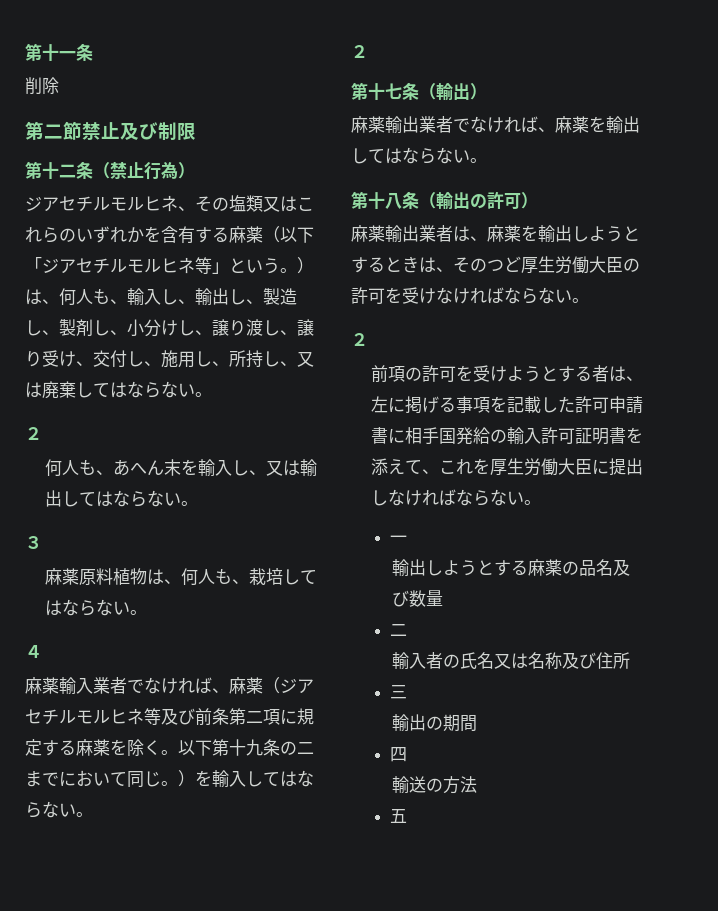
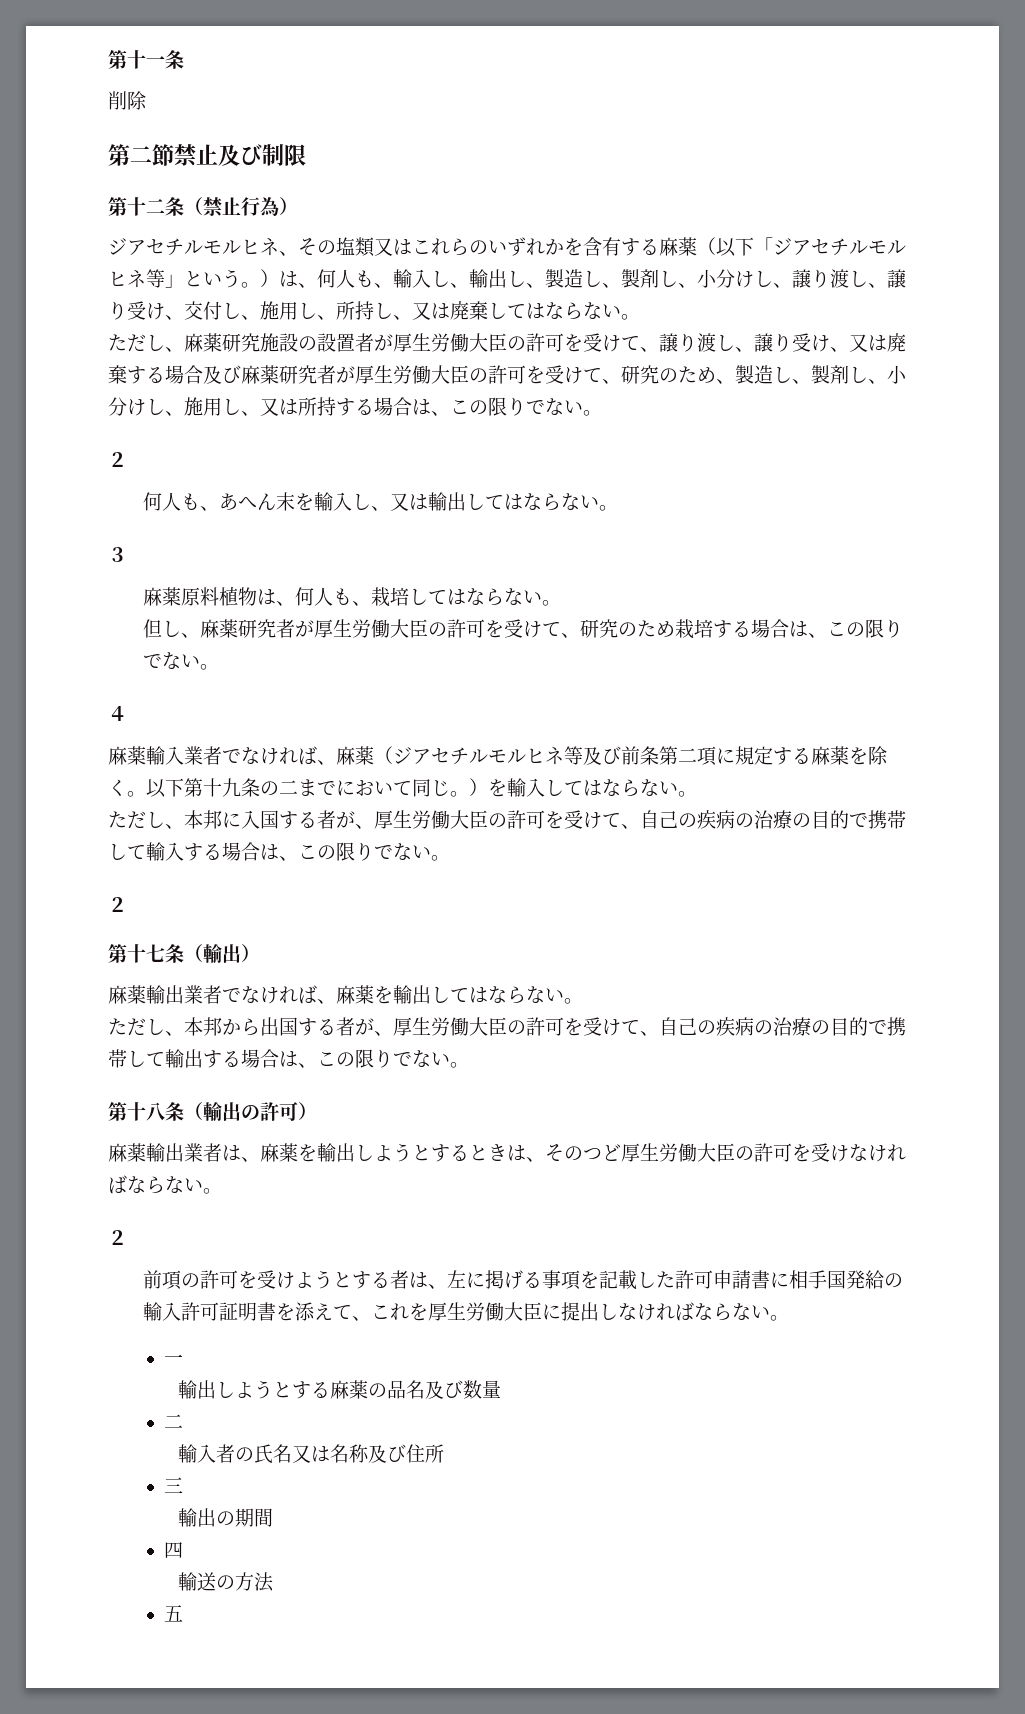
+ ただし、麻薬研究施設の設置者が厚生労働大臣の許可を受けて、譲り渡し、譲り受け、又は廃棄する場合及び麻薬研究者が厚生労働大臣の許可を受けて、研究のため、製造し、製剤し、小分けし、施用し、又は所持する場合は、この限りでない。
+ 但し、麻薬研究者が厚生労働大臣の許可を受けて、研究のため栽培する場合は、この限りでない。
+ ただし、本邦に入国する者が、厚生労働大臣の許可を受けて、自己の疾病の治療の目的で携帯して輸入する場合は、この限りでない。
+ ただし、本邦から出国する者が、厚生労働大臣の許可を受けて、自己の疾病の治療の目的で携帯して輸出する場合は、この限りでない。

